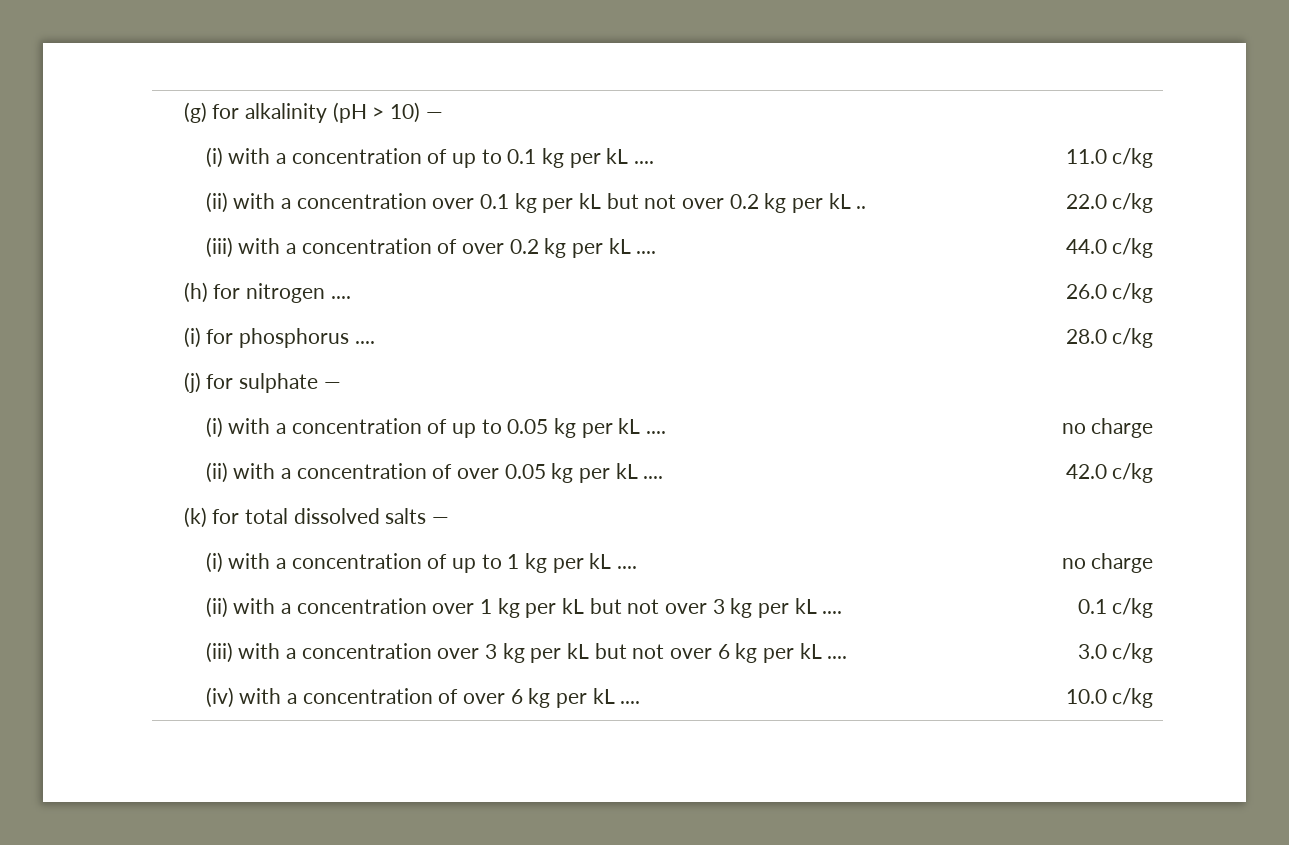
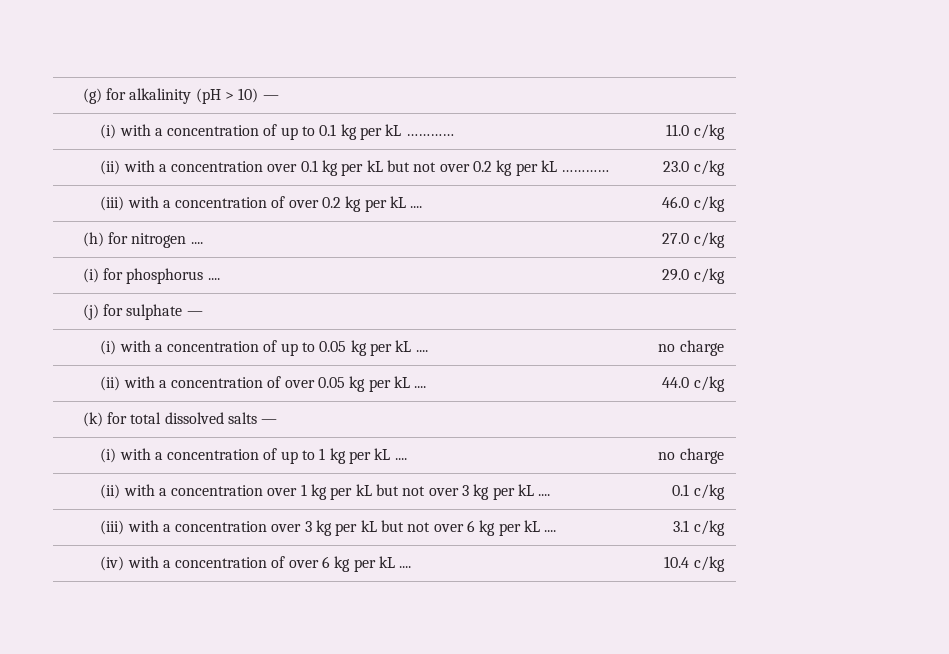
- (i) with a concentration of up to 0.1 kg per kL .... | 11.0 c/kg
+ (i) with a concentration of up to 0.1 kg per kL ………… | 11.0 c/kg
- (ii) with a concentration over 0.1 kg per kL but not over 0.2 kg per kL .. | 22.0 c/kg
+ (ii) with a concentration over 0.1 kg per kL but not over 0.2 kg per kL ………… | 23.0 c/kg
- (iii) with a concentration of over 0.2 kg per kL .... | 44.0 c/kg
+ (iii) with a concentration of over 0.2 kg per kL .... | 46.0 c/kg
- (h) for nitrogen .... | 26.0 c/kg
+ (h) for nitrogen .... | 27.0 c/kg
- (i) for phosphorus .... | 28.0 c/kg
+ (i) for phosphorus .... | 29.0 c/kg
- (ii) with a concentration of over 0.05 kg per kL .... | 42.0 c/kg
+ (ii) with a concentration of over 0.05 kg per kL .... | 44.0 c/kg
- (iii) with a concentration over 3 kg per kL but not over 6 kg per kL .... | 3.0 c/kg
+ (iii) with a concentration over 3 kg per kL but not over 6 kg per kL .... | 3.1 c/kg
- (iv) with a concentration of over 6 kg per kL .... | 10.0 c/kg
+ (iv) with a concentration of over 6 kg per kL .... | 10.4 c/kg

